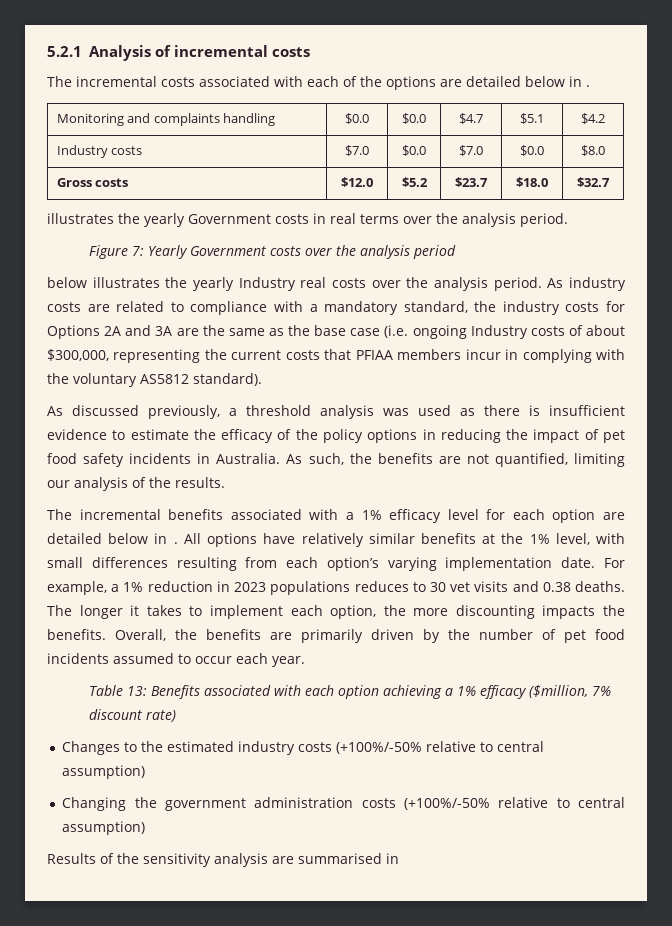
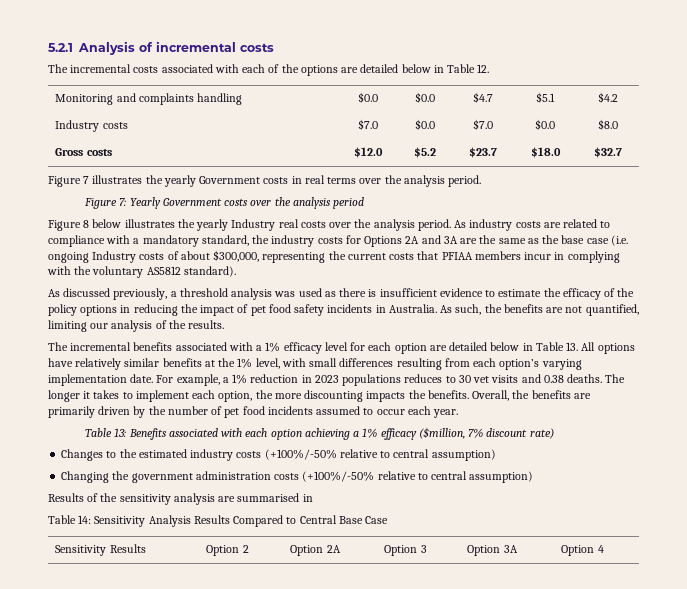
- The incremental costs associated with each of the options are detailed below in .
+ The incremental costs associated with each of the options are detailed below in Table 12.
- illustrates the yearly Government costs in real terms over the analysis period.
+ Figure 7 illustrates the yearly Government costs in real terms over the analysis period.
- below illustrates the yearly Industry real costs over the analysis period.
+ Figure 8 below illustrates the yearly Industry real costs over the analysis period.
- The incremental benefits associated with a 1% efficacy level for each option are detailed below in . All options have relatively similar benefits at the 1% level, with small differences resulting from each option’s varying implementation date.
+ The incremental benefits associated with a 1% efficacy level for each option are detailed below in Table 13. All options have relatively similar benefits at the 1% level, with small differences resulting from each option’s varying implementation date.
+ Table 14: Sensitivity Analysis Results Compared to Central Base Case
+ Sensitivity Results | Option 2 | Option 2A | Option 3 | Option 3A | Option 4

